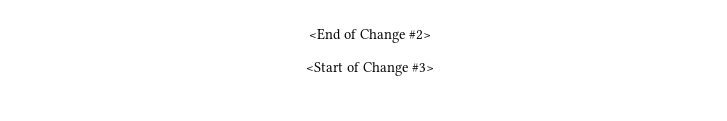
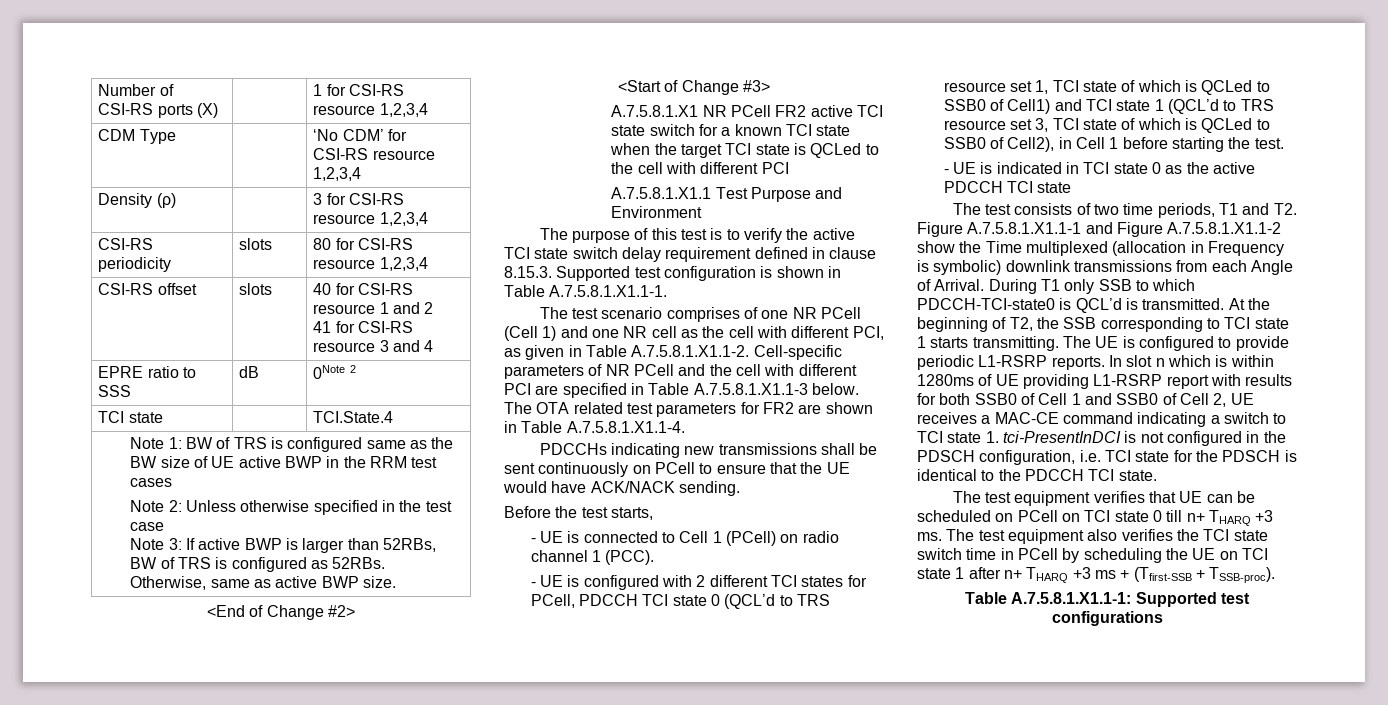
+ Number of CSI-RS ports (X) | | 1 for CSI-RS resource 1,2,3,4
+ CDM Type | | ‘No CDM’ for CSI-RS resource 1,2,3,4
+ Density (ρ) | | 3 for CSI-RS resource 1,2,3,4
+ CSI-RS periodicity | slots | 80 for CSI-RS resource 1,2,3,4
+ CSI-RS offset | slots | 40 for CSI-RS resource 1 and 2
+ 41 for CSI-RS resource 3 and 4
+ EPRE ratio to SSS | dB | 0Note 2
+ TCI state | | TCI.State.4
+ Note 1: BW of TRS is configured same as the BW size of UE active BWP in the RRM test cases
+ Note 2: Unless otherwise specified in the test case
+ Note 3: If active BWP is larger than 52RBs, BW of TRS is configured as 52RBs. Otherwise, same as active BWP size.
+ A.7.5.8.1.X1 NR PCell FR2 active TCI state switch for a known TCI state when the target TCI state is QCLed to the cell with different PCI
+ A.7.5.8.1.X1.1 Test Purpose and Environment
+ The purpose of this test is to verify the active TCI state switch delay requirement defined in clause 8.15.3. Supported test configuration is shown in Table A.7.5.8.1.X1.1-1.
+ The test scenario comprises of one NR PCell (Cell 1) and one NR cell as the cell with different PCI, as given in Table A.7.5.8.1.X1.1-2. Cell-specific parameters of NR PCell and the cell with different PCI are specified in Table A.7.5.8.1.X1.1-3 below. The OTA related test parameters for FR2 are shown in Table A.7.5.8.1.X1.1-4.
+ PDCCHs indicating new transmissions shall be sent continuously on PCell to ensure that the UE would have ACK/NACK sending.
+ Before the test starts,
+ - UE is connected to Cell 1 (PCell) on radio channel 1 (PCC).
+ - UE is configured with 2 different TCI states for PCell, PDCCH TCI state 0 (QCL’d to TRS resource set 1, TCI state of which is QCLed to SSB0 of Cell1) and TCI state 1 (QCL’d to TRS resource set 3, TCI state of which is QCLed to SSB0 of Cell2), in Cell 1 before starting the test.
+ - UE is indicated in TCI state 0 as the active PDCCH TCI state
+ The test consists of two time periods, T1 and T2. Figure A.7.5.8.1.X1.1-1 and Figure A.7.5.8.1.X1.1-2 show the Time multiplexed (allocation in Frequency is symbolic) downlink transmissions from each Angle of Arrival. During T1 only SSB to which PDCCH-TCI-state0 is QCL’d is transmitted. At the beginning of T2, the SSB corresponding to TCI state 1 starts transmitting. The UE is configured to provide periodic L1-RSRP reports. In slot n which is within 1280ms of UE providing L1-RSRP report with results for both SSB0 of Cell 1 and SSB0 of Cell 2, UE receives a MAC-CE command indicating a switch to TCI state 1. tci-PresentInDCI is not configured in the PDSCH configuration, i.e. TCI state for the PDSCH is identical to the PDCCH TCI state.
+ The test equipment verifies that UE can be scheduled on PCell on TCI state 0 till n+ THARQ +3 ms. The test equipment also verifies the TCI state switch time in PCell by scheduling the UE on TCI state 1 after n+ THARQ +3 ms + (Tfirst-SSB + TSSB-proc).
+ Table A.7.5.8.1.X1.1-1: Supported test configurations

